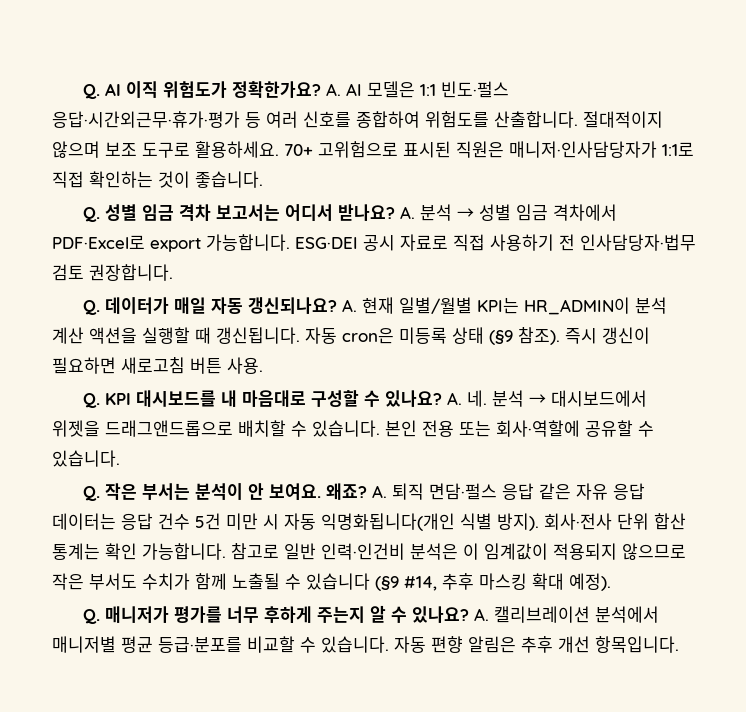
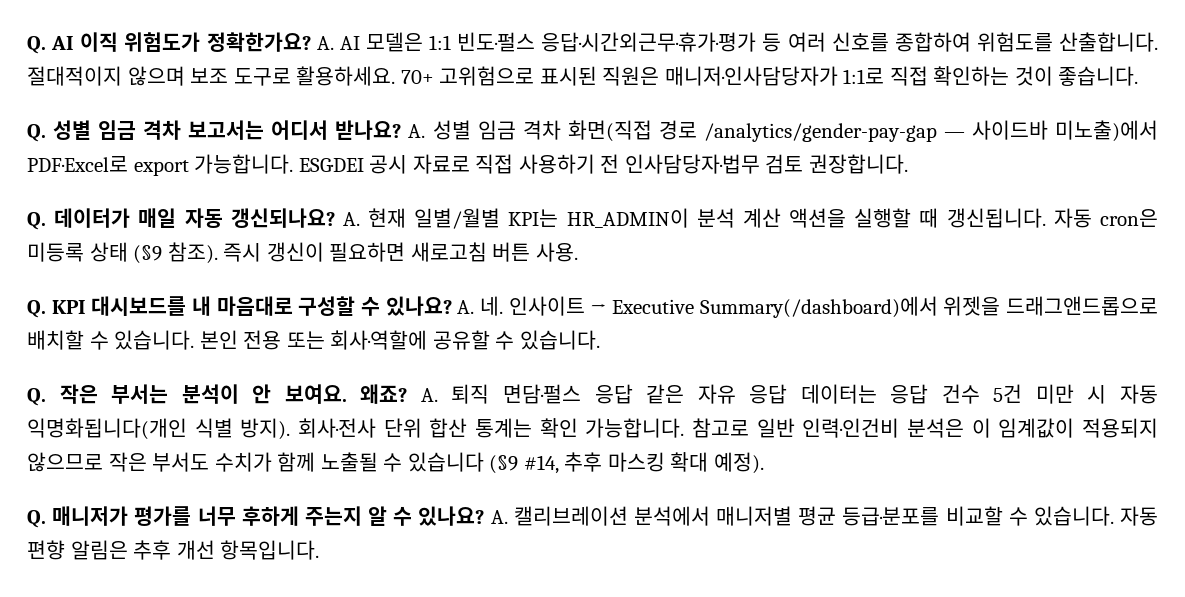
- A. 분석 → 성별 임금 격차에서 PDF·Excel로 export 가능합니다.
+ A. 성별 임금 격차 화면(직접 경로 /analytics/gender-pay-gap — 사이드바 미노출)에서 PDF·Excel로 export 가능합니다.
- 분석 → 대시보드에서 위젯을 드래그앤드롭으로 배치할 수 있습니다.
+ 인사이트 → Executive Summary(/dashboard)에서 위젯을 드래그앤드롭으로 배치할 수 있습니다.

